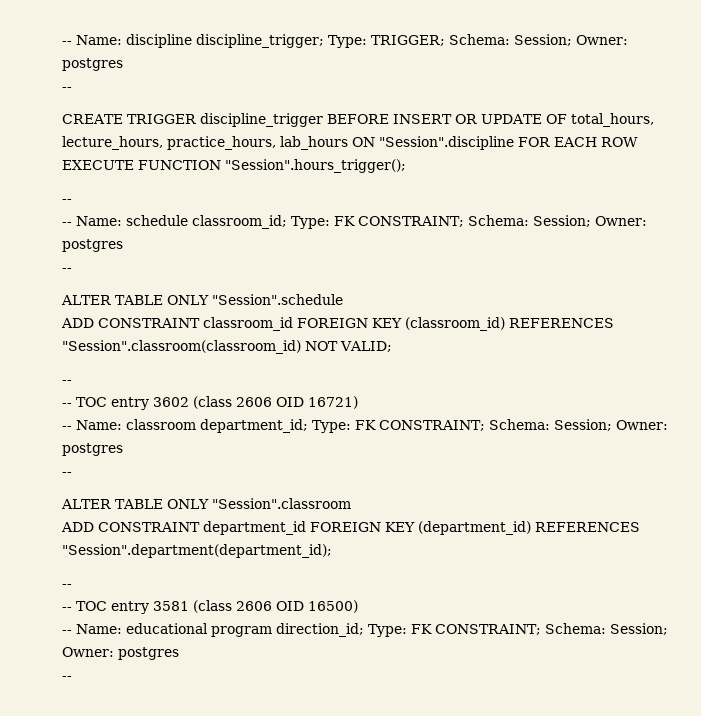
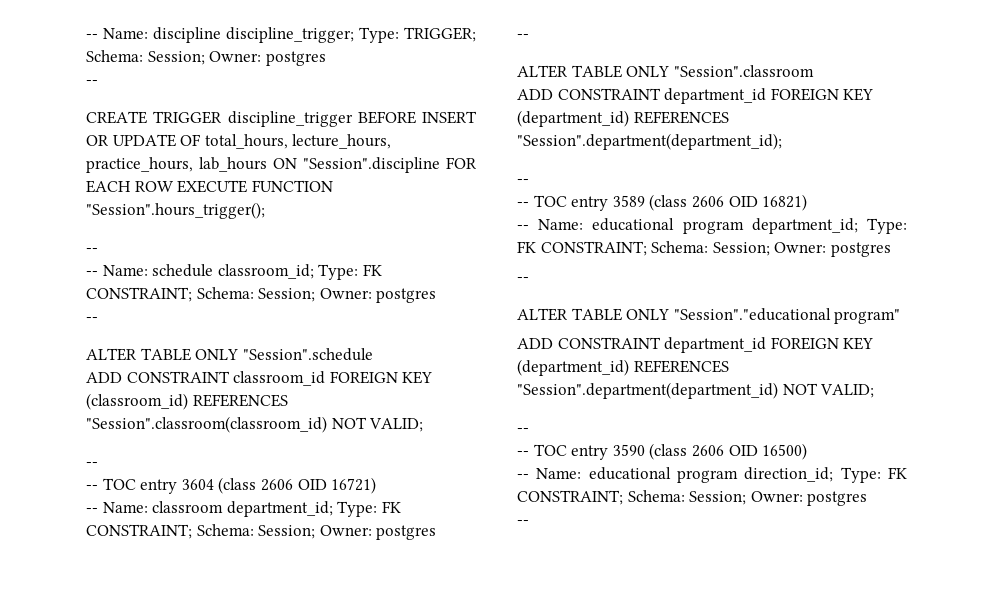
- -- TOC entry 3602 (class 2606 OID 16721)
+ -- TOC entry 3604 (class 2606 OID 16721)
- -- TOC entry 3581 (class 2606 OID 16500)
+ -- TOC entry 3589 (class 2606 OID 16821)
+ -- Name: educational program department_id; Type: FK CONSTRAINT; Schema: Session; Owner: postgres
+ --
+ ALTER TABLE ONLY "Session"."educational program"
+ ADD CONSTRAINT department_id FOREIGN KEY (department_id) REFERENCES "Session".department(department_id) NOT VALID;
+ --
+ -- TOC entry 3590 (class 2606 OID 16500)

